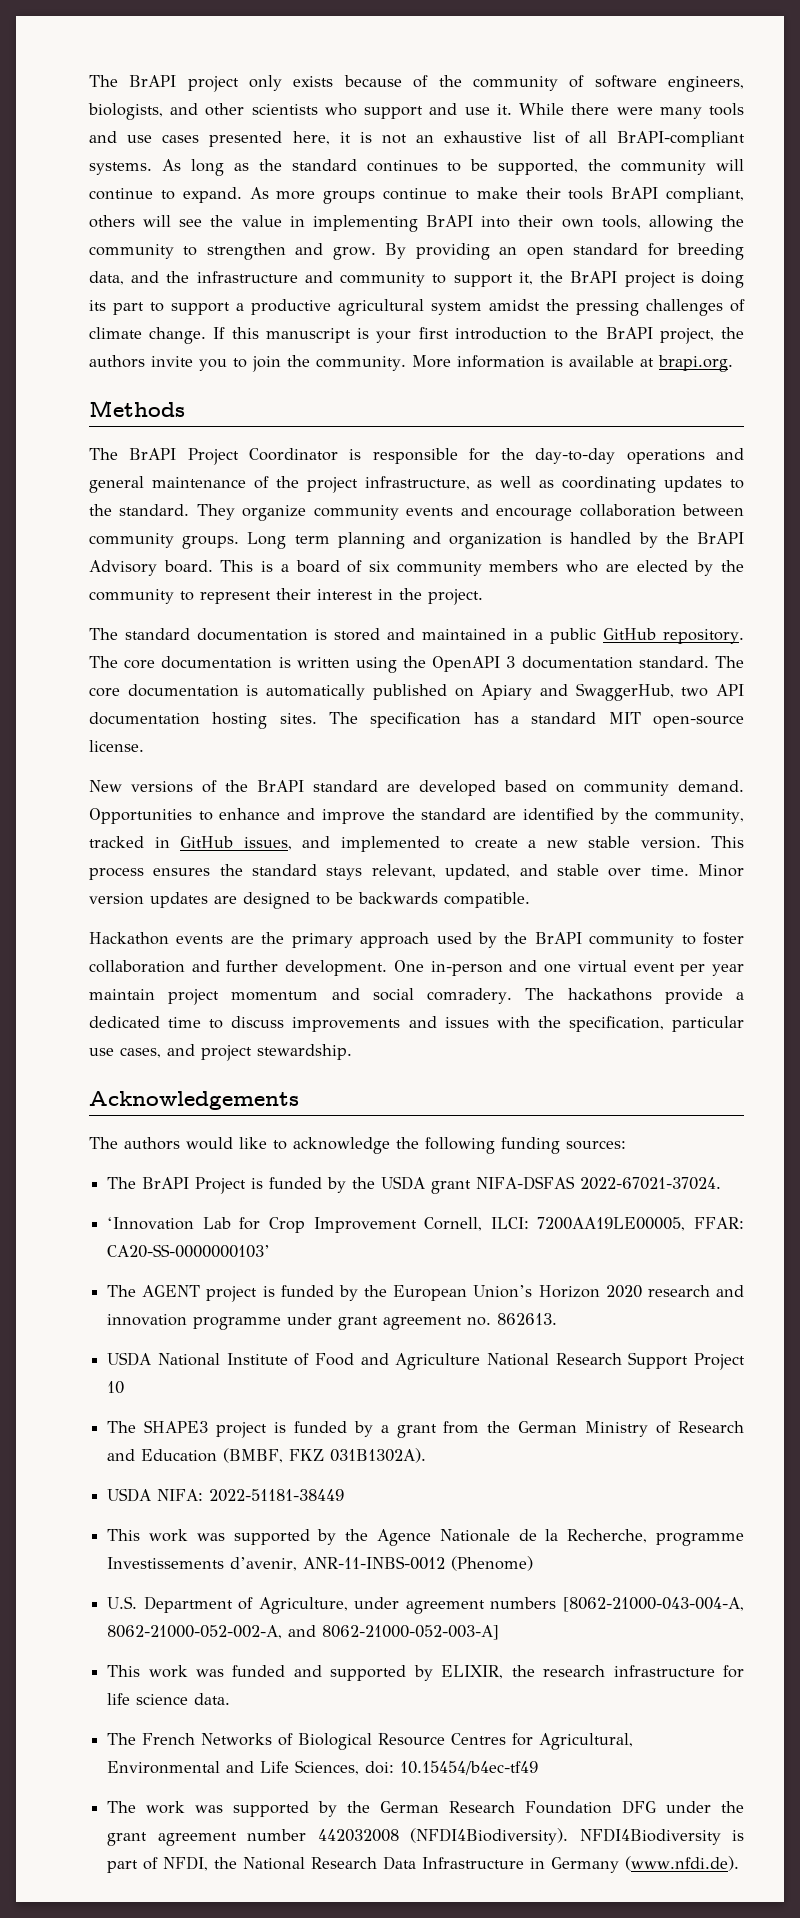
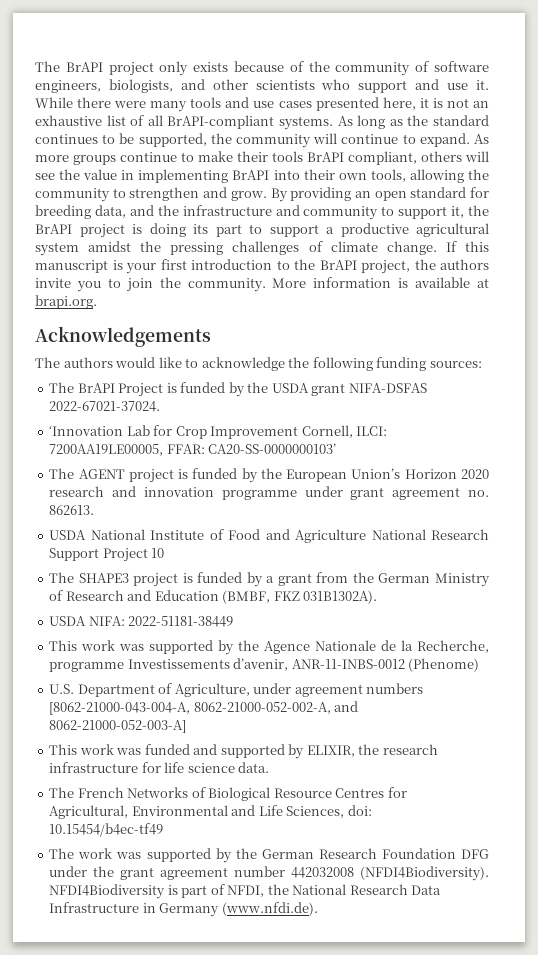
- Methods
- The BrAPI Project Coordinator is responsible for the day-to-day operations and general maintenance of the project infrastructure, as well as coordinating updates to the standard. They organize community events and encourage collaboration between community groups. Long term planning and organization is handled by the BrAPI Advisory board. This is a board of six community members who are elected by the community to represent their interest in the project.
- The standard documentation is stored and maintained in a public GitHub repository. The core documentation is written using the OpenAPI 3 documentation standard. The core documentation is automatically published on Apiary and SwaggerHub, two API documentation hosting sites. The specification has a standard MIT open-source license.
- New versions of the BrAPI standard are developed based on community demand. Opportunities to enhance and improve the standard are identified by the community, tracked in GitHub issues, and implemented to create a new stable version. This process ensures the standard stays relevant, updated, and stable over time. Minor version updates are designed to be backwards compatible.
- Hackathon events are the primary approach used by the BrAPI community to foster collaboration and further development. One in-person and one virtual event per year maintain project momentum and social comradery. The hackathons provide a dedicated time to discuss improvements and issues with the specification, particular use cases, and project stewardship.

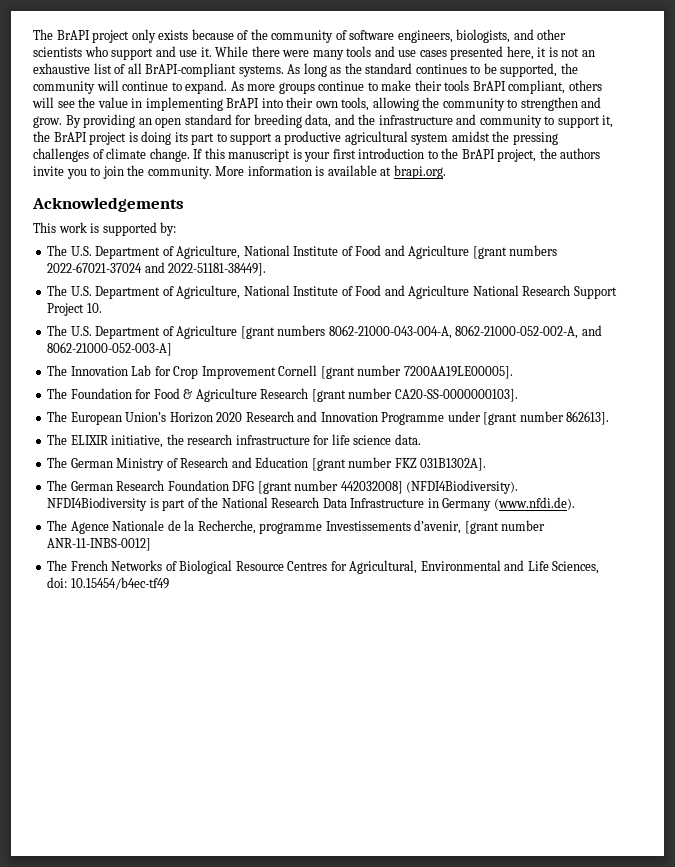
- The authors would like to acknowledge the following funding sources:
- The BrAPI Project is funded by the USDA grant NIFA-DSFAS 2022-67021-37024.
- ‘Innovation Lab for Crop Improvement Cornell, ILCI: 7200AA19LE00005, FFAR: CA20-SS-0000000103’
- The AGENT project is funded by the European Union’s Horizon 2020 research and innovation programme under grant agreement no. 862613.
- USDA National Institute of Food and Agriculture National Research Support Project 10
- The SHAPE3 project is funded by a grant from the German Ministry of Research and Education (BMBF, FKZ 031B1302A).
- USDA NIFA: 2022-51181-38449
- This work was supported by the Agence Nationale de la Recherche, programme Investissements d’avenir, ANR-11-INBS-0012 (Phenome)
- U.S. Department of Agriculture, under agreement numbers [8062-21000-043-004-A, 8062-21000-052-002-A, and 8062-21000-052-003-A]
- This work was funded and supported by ELIXIR, the research infrastructure for life science data.
+ This work is supported by:
+ The U.S. Department of Agriculture, National Institute of Food and Agriculture [grant numbers 2022-67021-37024 and 2022-51181-38449].
+ The U.S. Department of Agriculture, National Institute of Food and Agriculture National Research Support Project 10.
+ The U.S. Department of Agriculture [grant numbers 8062-21000-043-004-A, 8062-21000-052-002-A, and 8062-21000-052-003-A]
+ The Innovation Lab for Crop Improvement Cornell [grant number 7200AA19LE00005].
+ The Foundation for Food & Agriculture Research [grant number CA20-SS-0000000103].
+ The European Union’s Horizon 2020 Research and Innovation Programme under [grant number 862613].
+ The ELIXIR initiative, the research infrastructure for life science data.
+ The German Ministry of Research and Education [grant number FKZ 031B1302A].
+ The German Research Foundation DFG [grant number 442032008] (NFDI4Biodiversity). NFDI4Biodiversity is part of the National Research Data Infrastructure in Germany (www.nfdi.de).
+ The Agence Nationale de la Recherche, programme Investissements d’avenir, [grant number ANR-11-INBS-0012]
- The work was supported by the German Research Foundation DFG under the grant agreement number 442032008 (NFDI4Biodiversity). NFDI4Biodiversity is part of NFDI, the National Research Data Infrastructure in Germany (www.nfdi.de).

